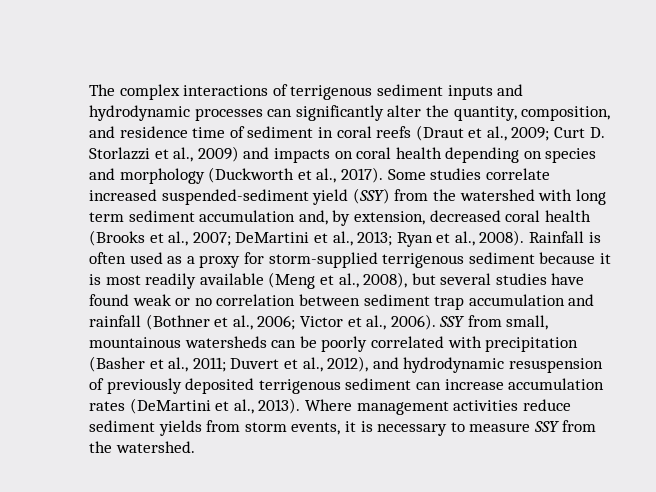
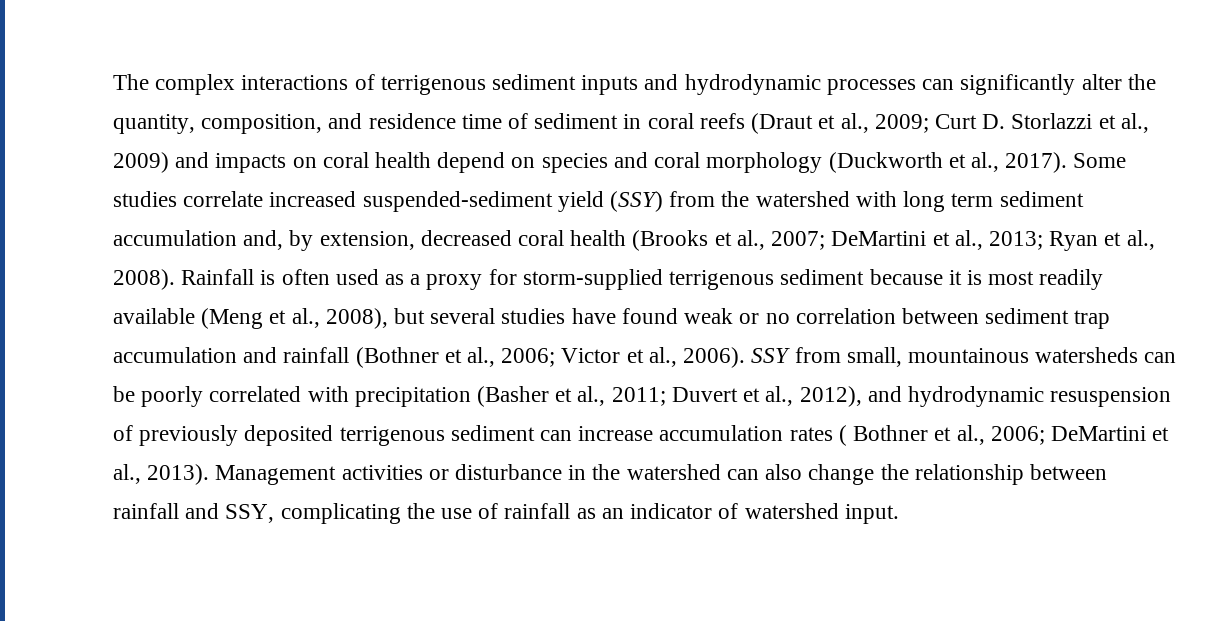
- The complex interactions of terrigenous sediment inputs and hydrodynamic processes can significantly alter the quantity, composition, and residence time of sediment in coral reefs (Draut et al., 2009; Curt D. Storlazzi et al., 2009) and impacts on coral health depending on species and morphology (Duckworth et al., 2017).
+ The complex interactions of terrigenous sediment inputs and hydrodynamic processes can significantly alter the quantity, composition, and residence time of sediment in coral reefs (Draut et al., 2009; Curt D. Storlazzi et al., 2009) and impacts on coral health depend on species and coral morphology (Duckworth et al., 2017).
- SSY from small, mountainous watersheds can be poorly correlated with precipitation (Basher et al., 2011; Duvert et al., 2012), and hydrodynamic resuspension of previously deposited terrigenous sediment can increase accumulation rates (DeMartini et al., 2013). Where management activities reduce sediment yields from storm events, it is necessary to measure SSY from the watershed.
+ SSY from small, mountainous watersheds can be poorly correlated with precipitation (Basher et al., 2011; Duvert et al., 2012), and hydrodynamic resuspension of previously deposited terrigenous sediment can increase accumulation rates ( Bothner et al., 2006; DeMartini et al., 2013). Management activities or disturbance in the watershed can also change the relationship between rainfall and SSY, complicating the use of rainfall as an indicator of watershed input.

